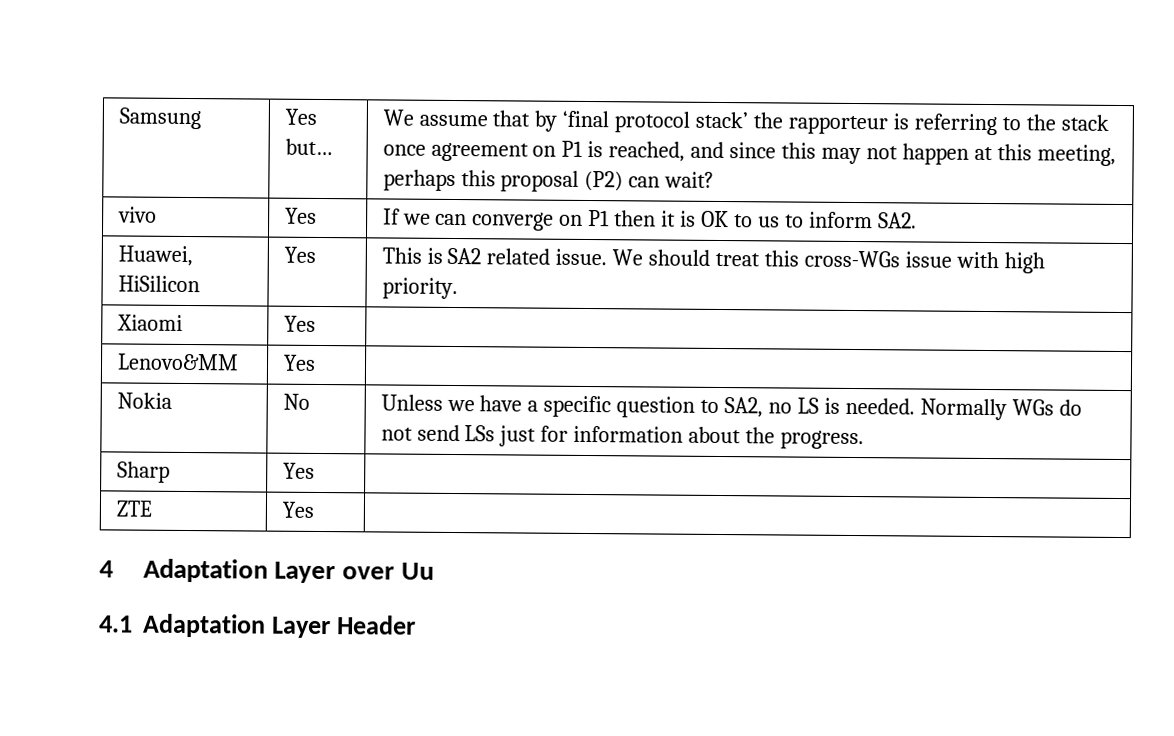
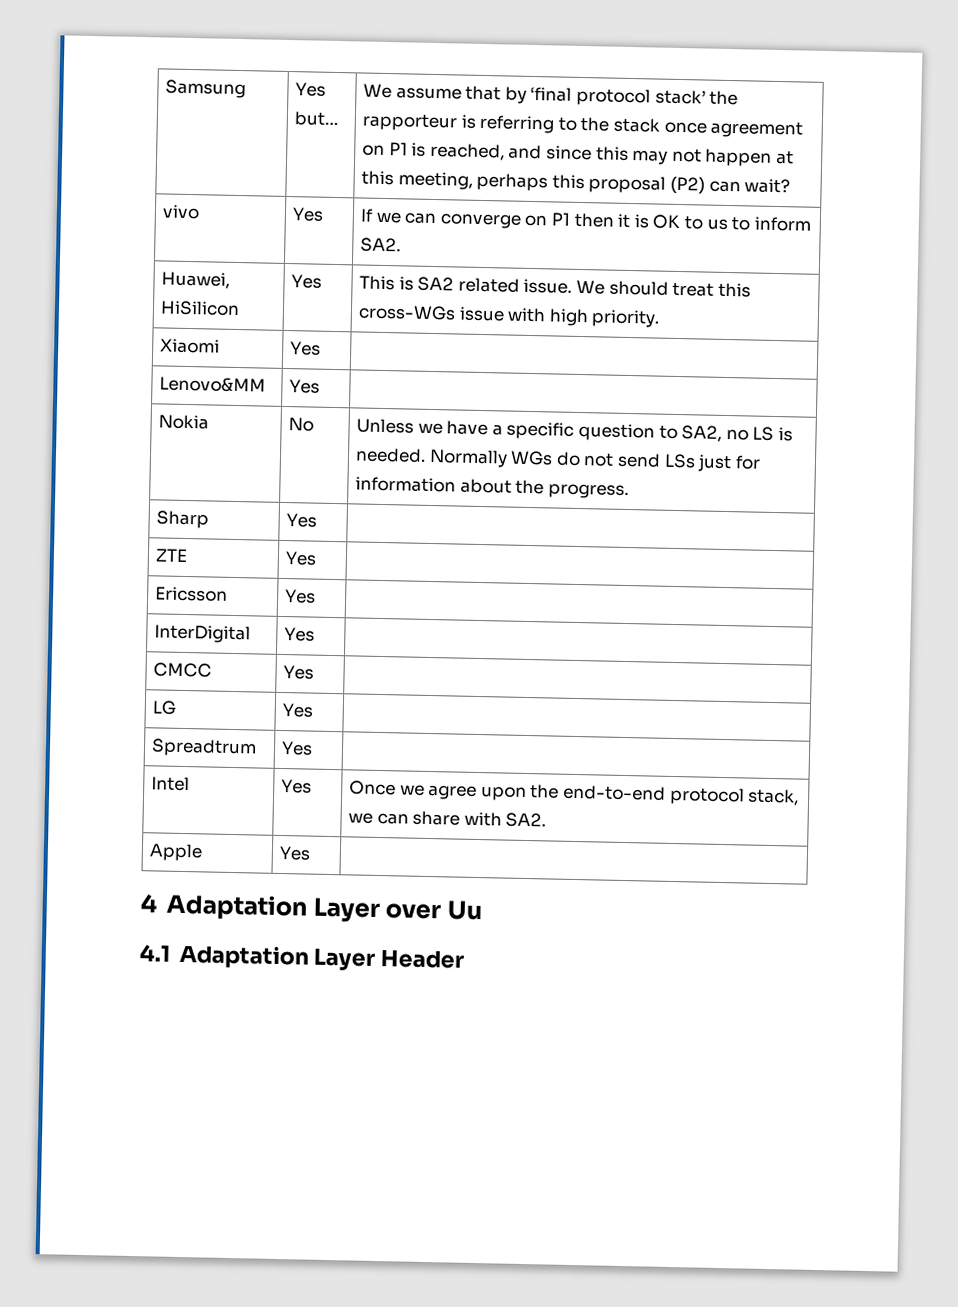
+ Ericsson | Yes |
+ InterDigital | Yes |
+ CMCC | Yes |
+ LG | Yes |
+ Spreadtrum | Yes |
+ Intel | Yes | Once we agree upon the end-to-end protocol stack, we can share with SA2.
+ Apple | Yes |

